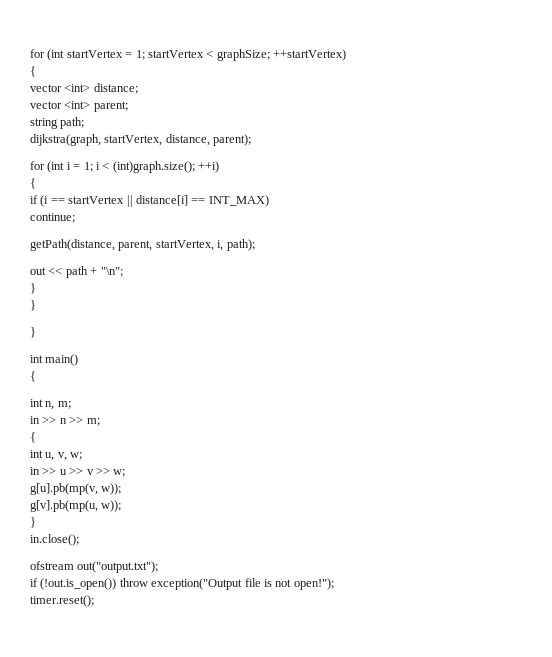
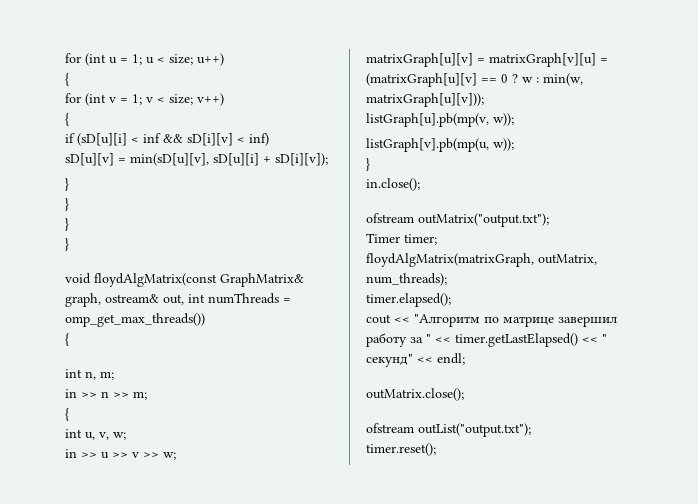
- for (int startVertex = 1; startVertex < graphSize; ++startVertex)
+ for (int u = 1; u < size; u++)
  {
- vector <int> distance;
- vector <int> parent;
- string path;
- dijkstra(graph, startVertex, distance, parent);
- for (int i = 1; i < (int)graph.size(); ++i)
+ for (int v = 1; v < size; v++)
  {
- if (i == startVertex || distance[i] == INT_MAX)
- continue;
- getPath(distance, parent, startVertex, i, path);
- out << path + "\n";
+ if (sD[u][i] < inf && sD[i][v] < inf)
+ sD[u][v] = min(sD[u][v], sD[u][i] + sD[i][v]);
  }
  }
  }
- int main()
+ }
+ void floydAlgMatrix(const GraphMatrix& graph, ostream& out, int numThreads = omp_get_max_threads())
- g[u].pb(mp(v, w));
- g[v].pb(mp(u, w));
+ matrixGraph[u][v] = matrixGraph[v][u] = (matrixGraph[u][v] == 0 ? w : min(w, matrixGraph[u][v]));
+ listGraph[u].pb(mp(v, w));
+ listGraph[v].pb(mp(u, w));
- ofstream out("output.txt");
- if (!out.is_open()) throw exception("Output file is not open!");
+ ofstream outMatrix("output.txt");
+ Timer timer;
+ floydAlgMatrix(matrixGraph, outMatrix, num_threads);
+ timer.elapsed();
+ cout << "Алгоритм по матрице завершил работу за " << timer.getLastElapsed() << " секунд" << endl;
+ outMatrix.close();
+ ofstream outList("output.txt");

